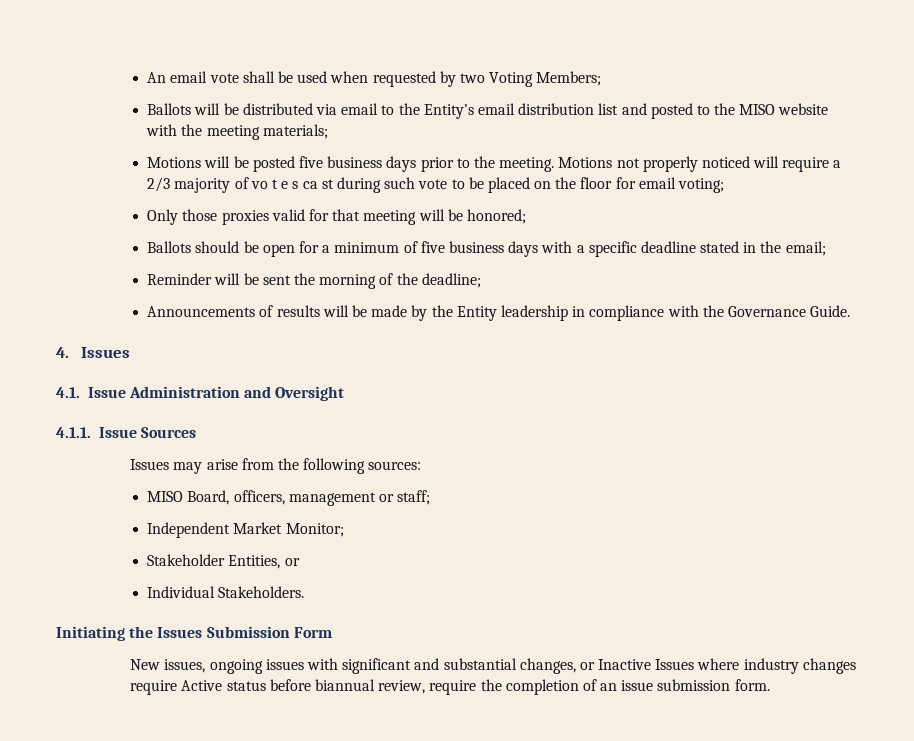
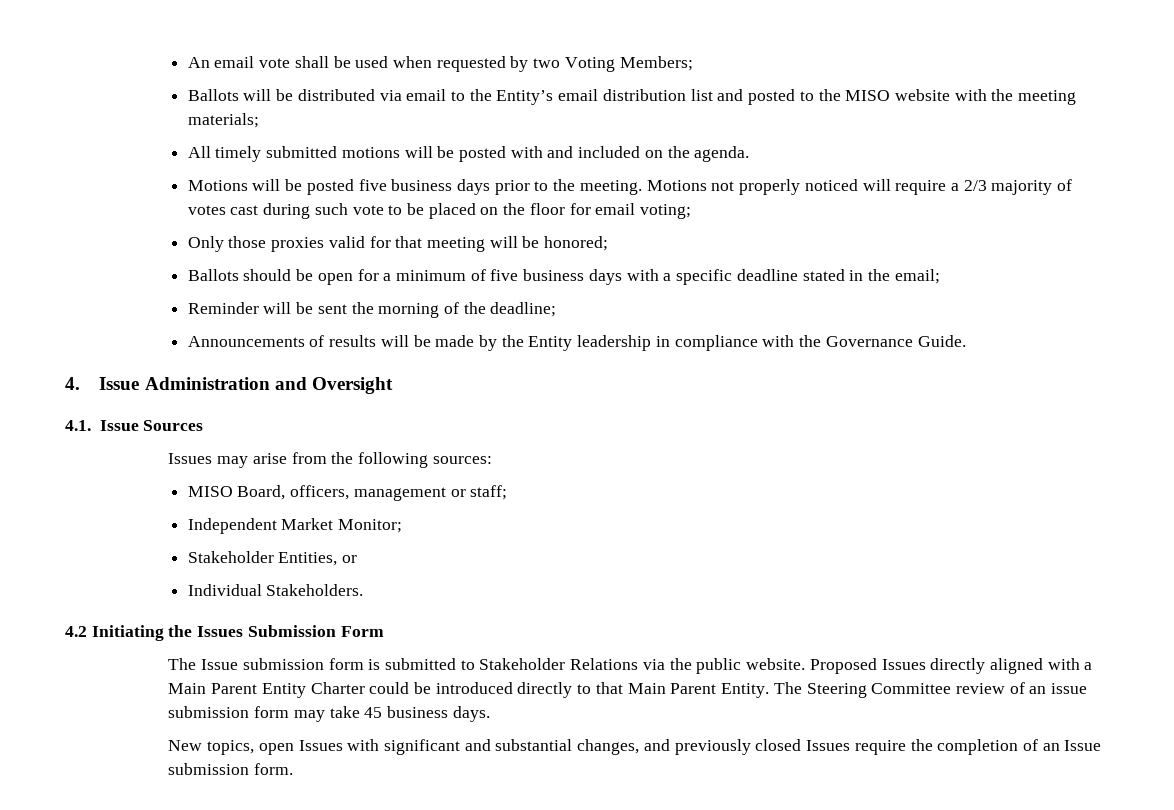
+ All timely submitted motions will be posted with and included on the agenda.
- Motions not properly noticed will require a 2/3 majority of vo t e s ca st during such vote to be placed on the floor for email voting;
+ Motions not properly noticed will require a 2/3 majority of votes cast during such vote to be placed on the floor for email voting;
- 4. Issues
- 4.1. Issue Administration and Oversight
+ 4. Issue Administration and Oversight
- 4.1.1. Issue Sources
+ 4.1. Issue Sources
- Initiating the Issues Submission Form
+ 4.2 Initiating the Issues Submission Form
- New issues, ongoing issues with significant and substantial changes, or Inactive Issues where industry changes require Active status before biannual review, require the completion of an issue submission form.
+ The Issue submission form is submitted to Stakeholder Relations via the public website. Proposed Issues directly aligned with a Main Parent Entity Charter could be introduced directly to that Main Parent Entity. The Steering Committee review of an issue submission form may take 45 business days.
+ New topics, open Issues with significant and substantial changes, and previously closed Issues require the completion of an Issue submission form.

